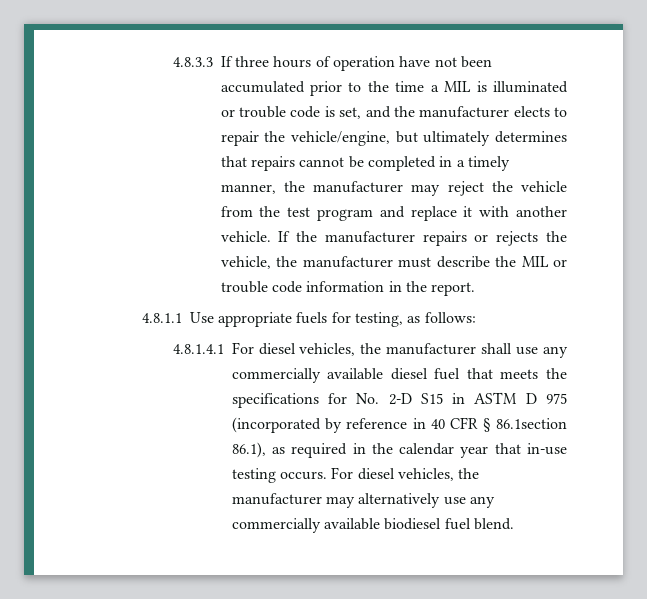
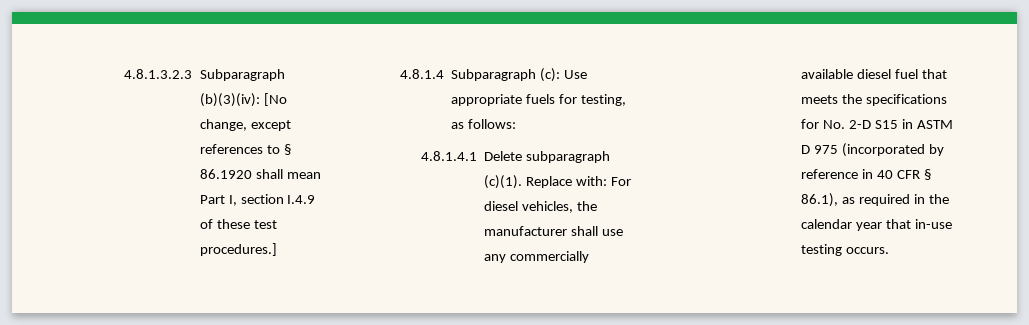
- 4.8.3.3 If three hours of operation have not been accumulated prior to the time a MIL is illuminated or trouble code is set, and the manufacturer elects to repair the vehicle/engine, but ultimately determines that repairs cannot be completed in a timely manner, the manufacturer may reject the vehicle from the test program and replace it with another vehicle. If the manufacturer repairs or rejects the vehicle, the manufacturer must describe the MIL or trouble code information in the report.
- 4.8.1.1 Use appropriate fuels for testing, as follows:
+ 4.8.1.3.2.3 Subparagraph (b)(3)(iv): [No change, except references to § 86.1920 shall mean Part I, section I.4.9 of these test procedures.]
+ 4.8.1.4 Subparagraph (c): Use appropriate fuels for testing, as follows:
- 4.8.1.4.1 For diesel vehicles, the manufacturer shall use any commercially available diesel fuel that meets the specifications for No. 2-D S15 in ASTM D 975 (incorporated by reference in 40 CFR § 86.1section 86.1), as required in the calendar year that in-use testing occurs. For diesel vehicles, the manufacturer may alternatively use any commercially available biodiesel fuel blend.
+ 4.8.1.4.1 Delete subparagraph (c)(1). Replace with: For diesel vehicles, the manufacturer shall use any commercially available diesel fuel that meets the specifications for No. 2-D S15 in ASTM D 975 (incorporated by reference in 40 CFR § 86.1), as required in the calendar year that in-use testing occurs.

